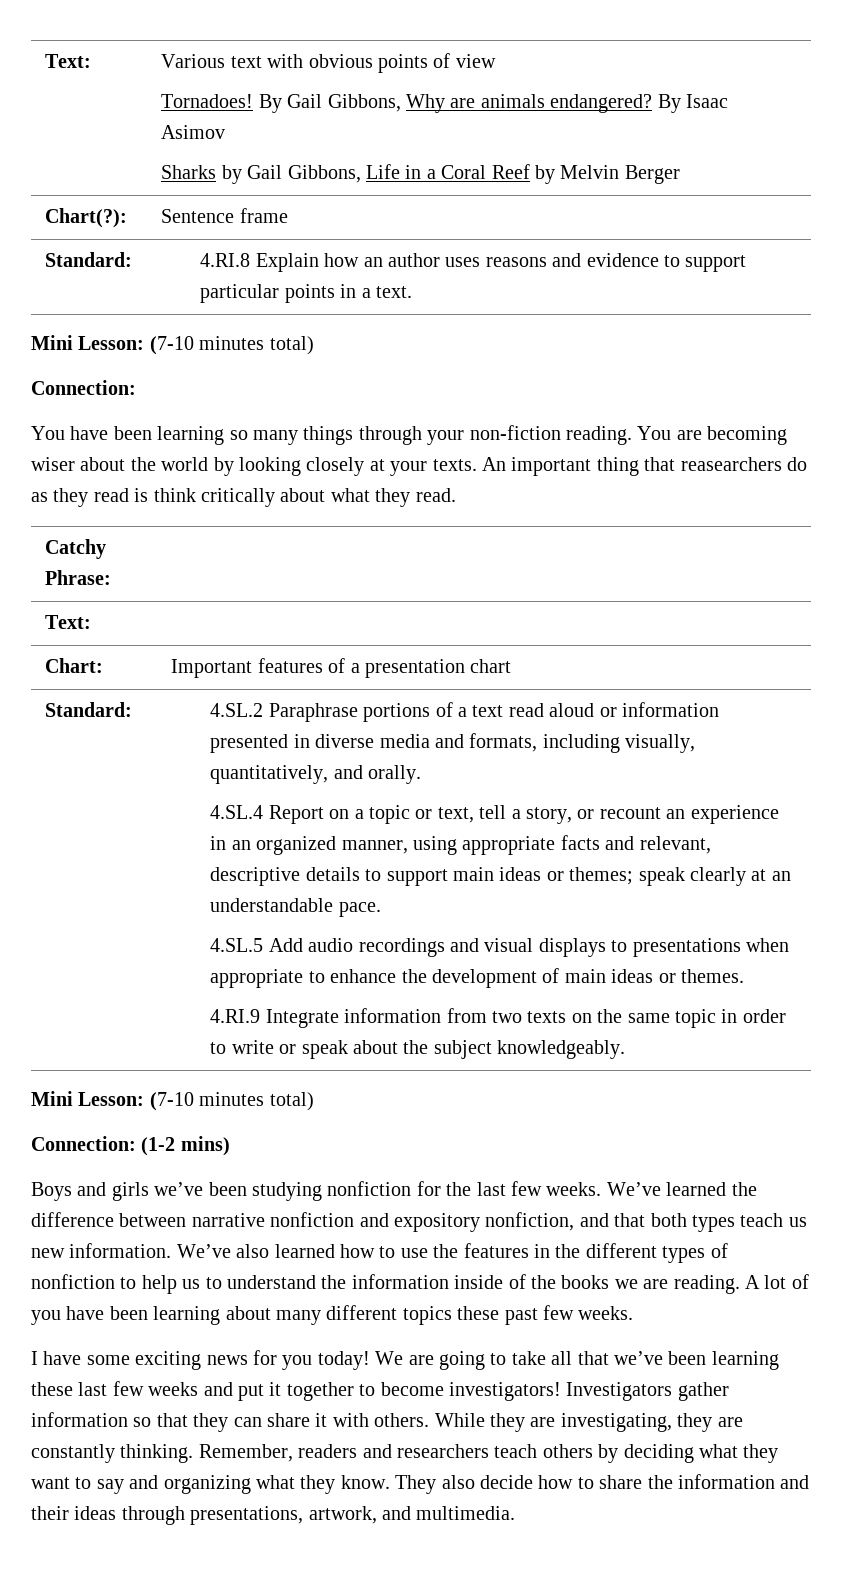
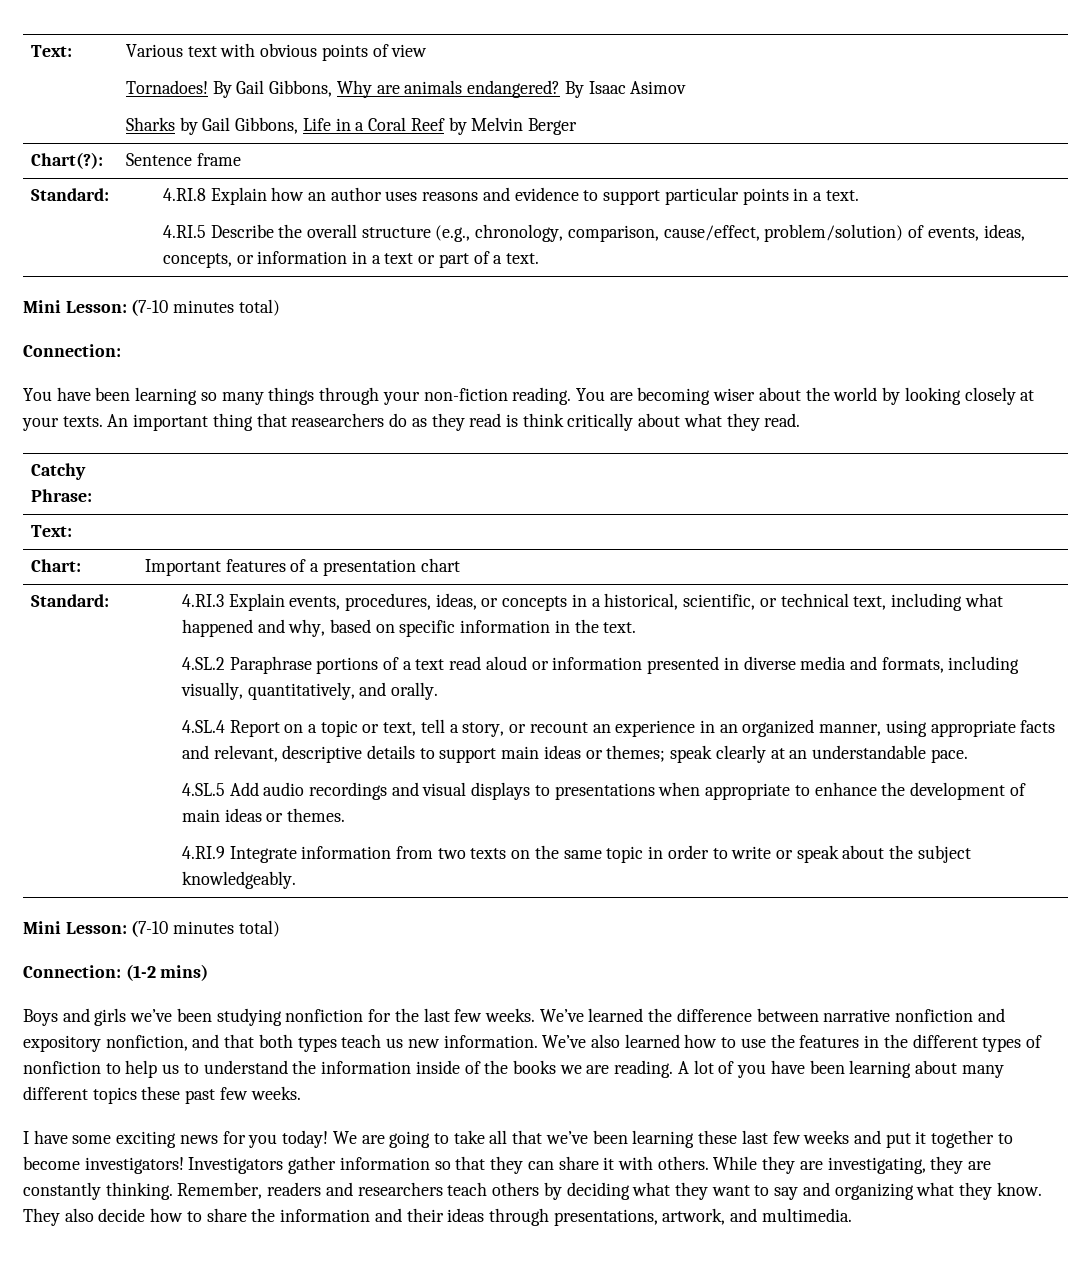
+ 4.RI.5 Describe the overall structure (e.g., chronology, comparison, cause/effect, problem/solution) of events, ideas, concepts, or information in a text or part of a text.
+ 4.RI.3 Explain events, procedures, ideas, or concepts in a historical, scientific, or technical text, including what happened and why, based on specific information in the text.

